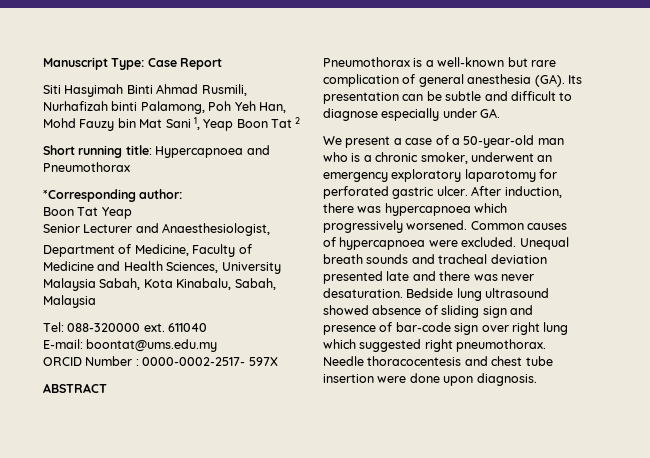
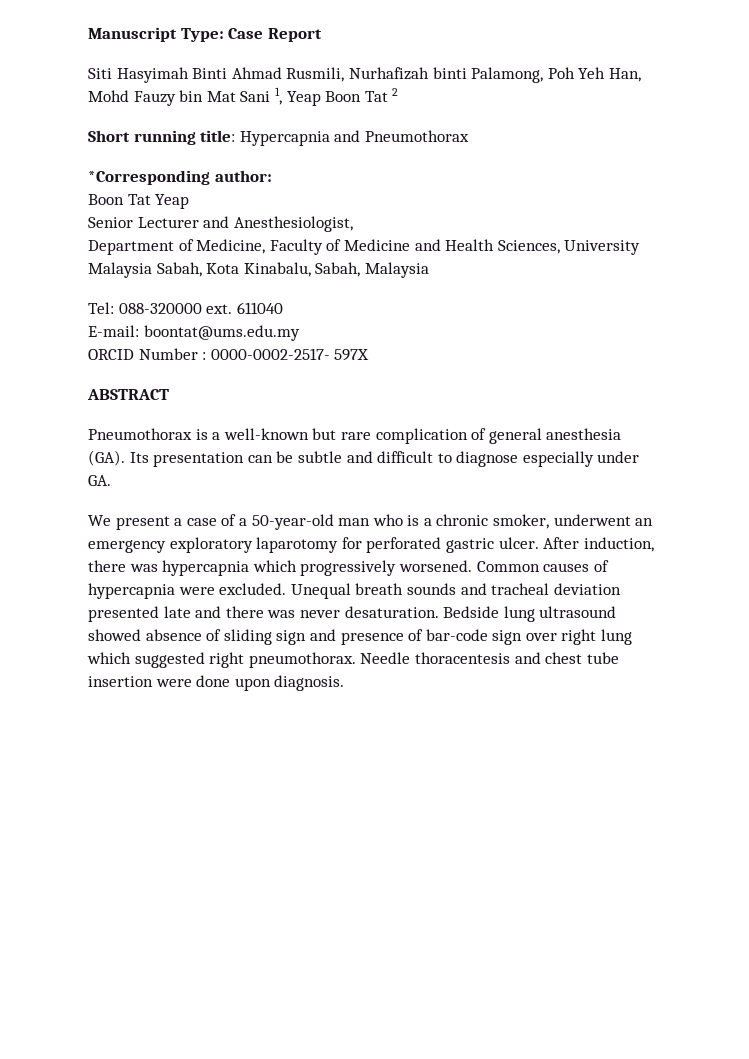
- Short running title: Hypercapnoea and Pneumothorax
+ Short running title: Hypercapnia and Pneumothorax
- Senior Lecturer and Anaesthesiologist,
+ Senior Lecturer and Anesthesiologist,
- After induction, there was hypercapnoea which progressively worsened.
+ After induction, there was hypercapnia which progressively worsened.
- Common causes of hypercapnoea were excluded.
+ Common causes of hypercapnia were excluded.
- Needle thoracocentesis and chest tube insertion were done upon diagnosis.
+ Needle thoracentesis and chest tube insertion were done upon diagnosis.

